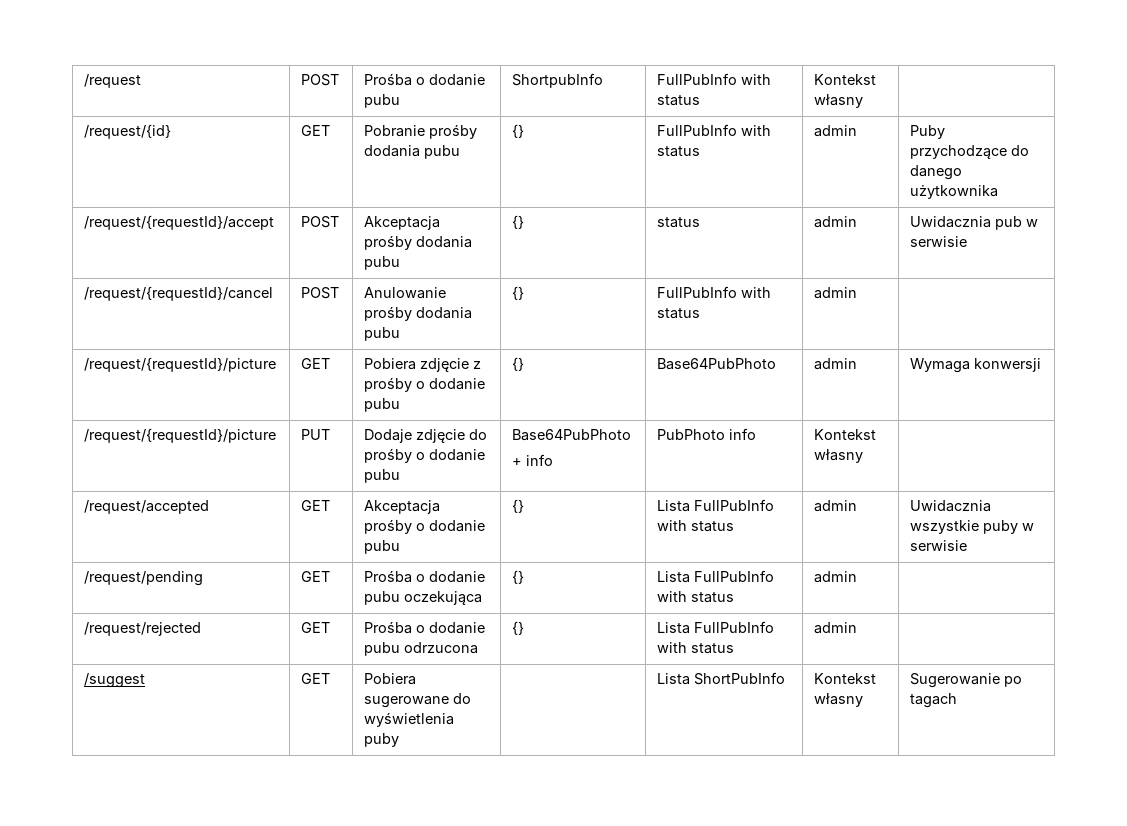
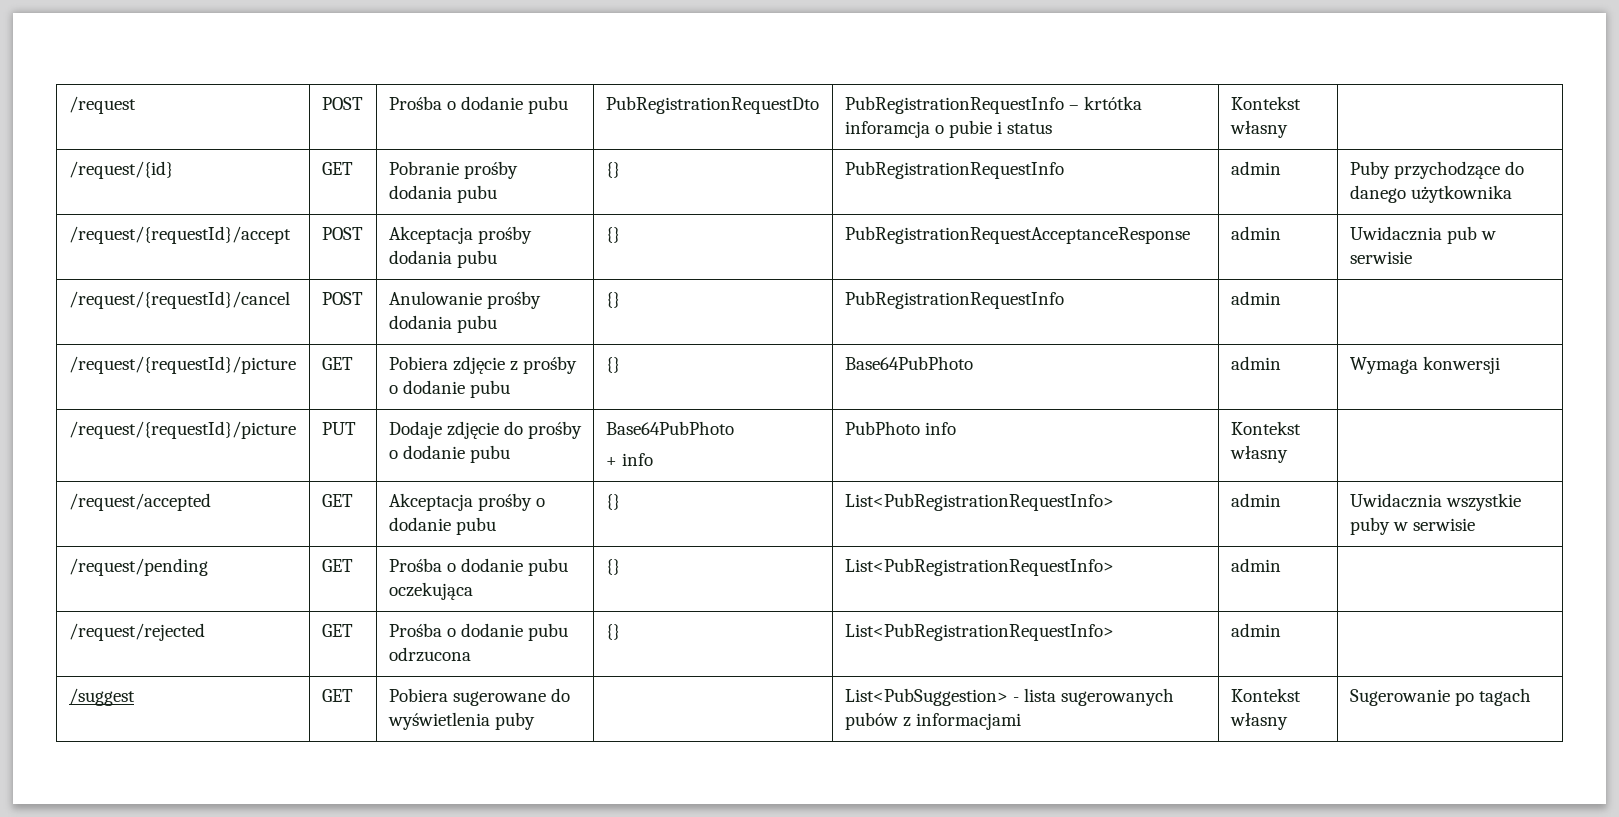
- /request | POST | Prośba o dodanie pubu | ShortpubInfo | FullPubInfo with status | Kontekst własny |
+ /request | POST | Prośba o dodanie pubu | PubRegistrationRequestDto | PubRegistrationRequestInfo – krtótka inforamcja o pubie i status | Kontekst własny |
- /request/{id} | GET | Pobranie prośby dodania pubu | {} | FullPubInfo with status | admin | Puby przychodzące do danego użytkownika
+ /request/{id} | GET | Pobranie prośby dodania pubu | {} | PubRegistrationRequestInfo | admin | Puby przychodzące do danego użytkownika
- /request/{requestId}/accept | POST | Akceptacja prośby dodania pubu | {} | status | admin | Uwidacznia pub w serwisie
+ /request/{requestId}/accept | POST | Akceptacja prośby dodania pubu | {} | PubRegistrationRequestAcceptanceResponse | admin | Uwidacznia pub w serwisie
- /request/{requestId}/cancel | POST | Anulowanie prośby dodania pubu | {} | FullPubInfo with status | admin |
+ /request/{requestId}/cancel | POST | Anulowanie prośby dodania pubu | {} | PubRegistrationRequestInfo | admin |
- /request/accepted | GET | Akceptacja prośby o dodanie pubu | {} | Lista FullPubInfo with status | admin | Uwidacznia wszystkie puby w serwisie
+ /request/accepted | GET | Akceptacja prośby o dodanie pubu | {} | List<PubRegistrationRequestInfo> | admin | Uwidacznia wszystkie puby w serwisie
- /request/pending | GET | Prośba o dodanie pubu oczekująca | {} | Lista FullPubInfo with status | admin |
+ /request/pending | GET | Prośba o dodanie pubu oczekująca | {} | List<PubRegistrationRequestInfo> | admin |
- /request/rejected | GET | Prośba o dodanie pubu odrzucona | {} | Lista FullPubInfo with status | admin |
+ /request/rejected | GET | Prośba o dodanie pubu odrzucona | {} | List<PubRegistrationRequestInfo> | admin |
- /suggest | GET | Pobiera sugerowane do wyświetlenia puby | | Lista ShortPubInfo | Kontekst własny | Sugerowanie po tagach
+ /suggest | GET | Pobiera sugerowane do wyświetlenia puby | | List<PubSuggestion> - lista sugerowanych pubów z informacjami | Kontekst własny | Sugerowanie po tagach

